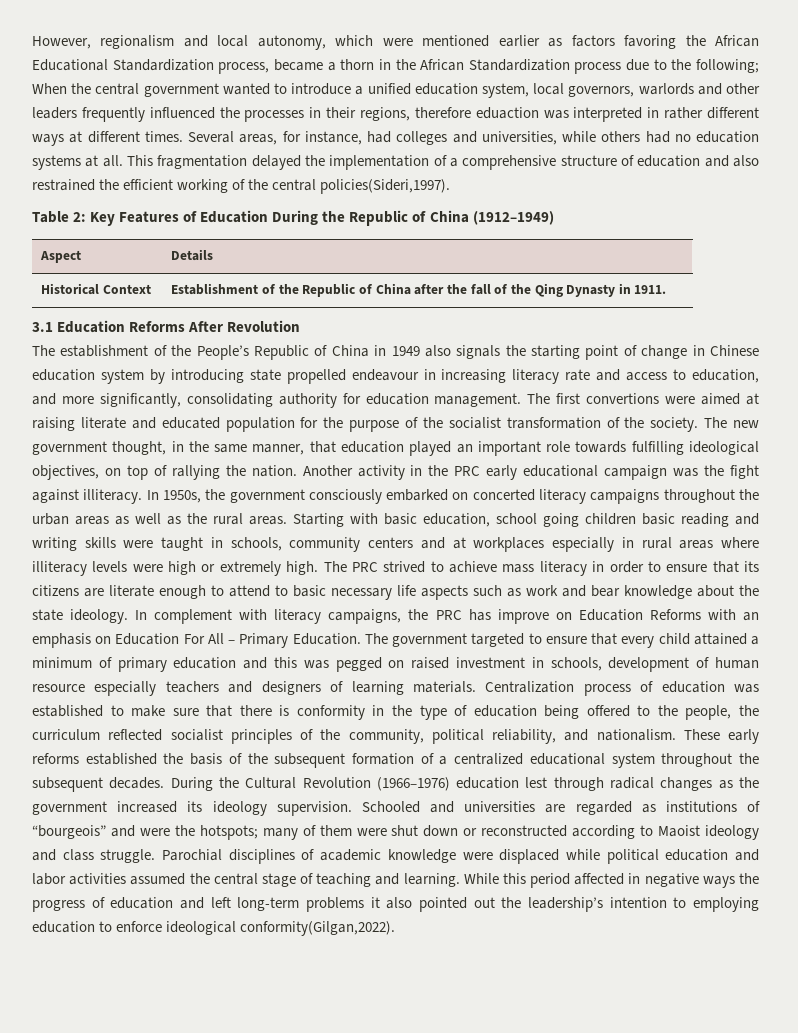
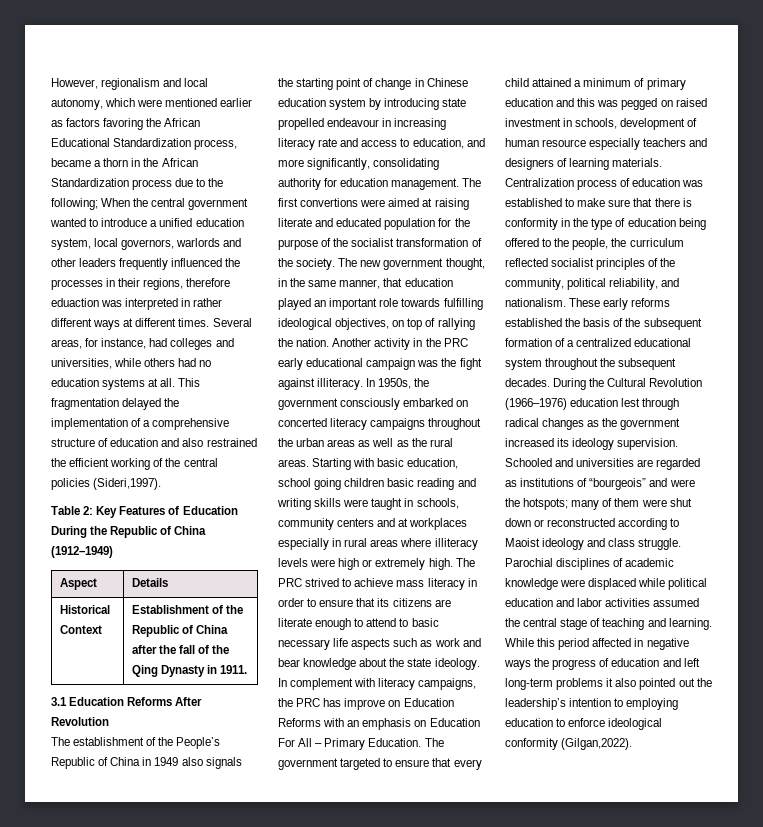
- This fragmentation delayed the implementation of a comprehensive structure of education and also restrained the efficient working of the central policies(Sideri,1997).
+ This fragmentation delayed the implementation of a comprehensive structure of education and also restrained the efficient working of the central policies (Sideri,1997).
- While this period affected in negative ways the progress of education and left long-term problems it also pointed out the leadership’s intention to employing education to enforce ideological conformity(Gilgan,2022).
+ While this period affected in negative ways the progress of education and left long-term problems it also pointed out the leadership’s intention to employing education to enforce ideological conformity (Gilgan,2022).

